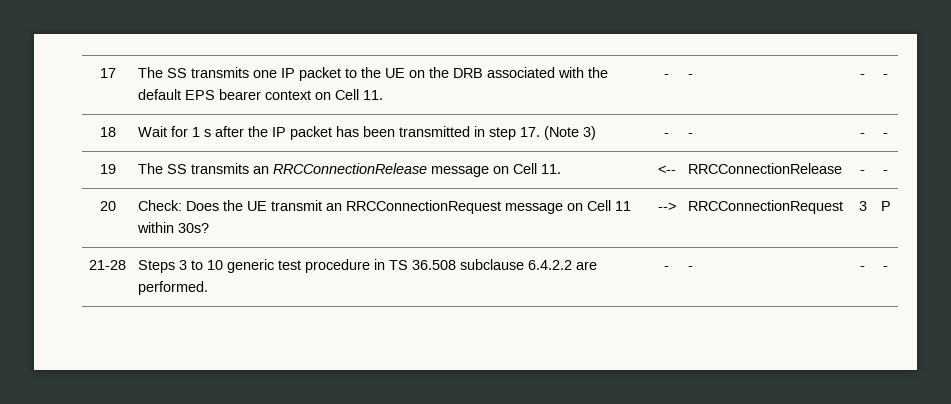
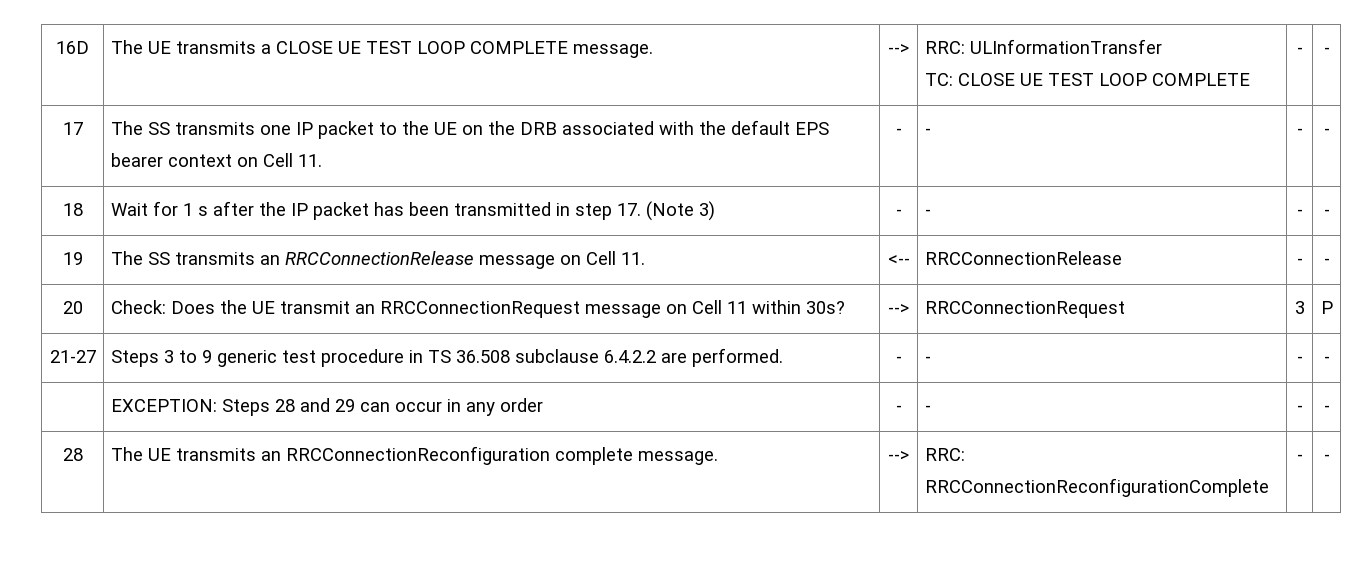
+ 16D | The UE transmits a CLOSE UE TEST LOOP COMPLETE message. | --> | RRC: ULInformationTransfer
+ TC: CLOSE UE TEST LOOP COMPLETE | - | -
- 21-28 | Steps 3 to 10 generic test procedure in TS 36.508 subclause 6.4.2.2 are performed. | - | - | - | -
+ 21-27 | Steps 3 to 9 generic test procedure in TS 36.508 subclause 6.4.2.2 are performed. | - | - | - | -
+ | EXCEPTION: Steps 28 and 29 can occur in any order | - | - | - | -
+ 28 | The UE transmits an RRCConnectionReconfiguration complete message. | --> | RRC: RRCConnectionReconfigurationComplete | - | -

